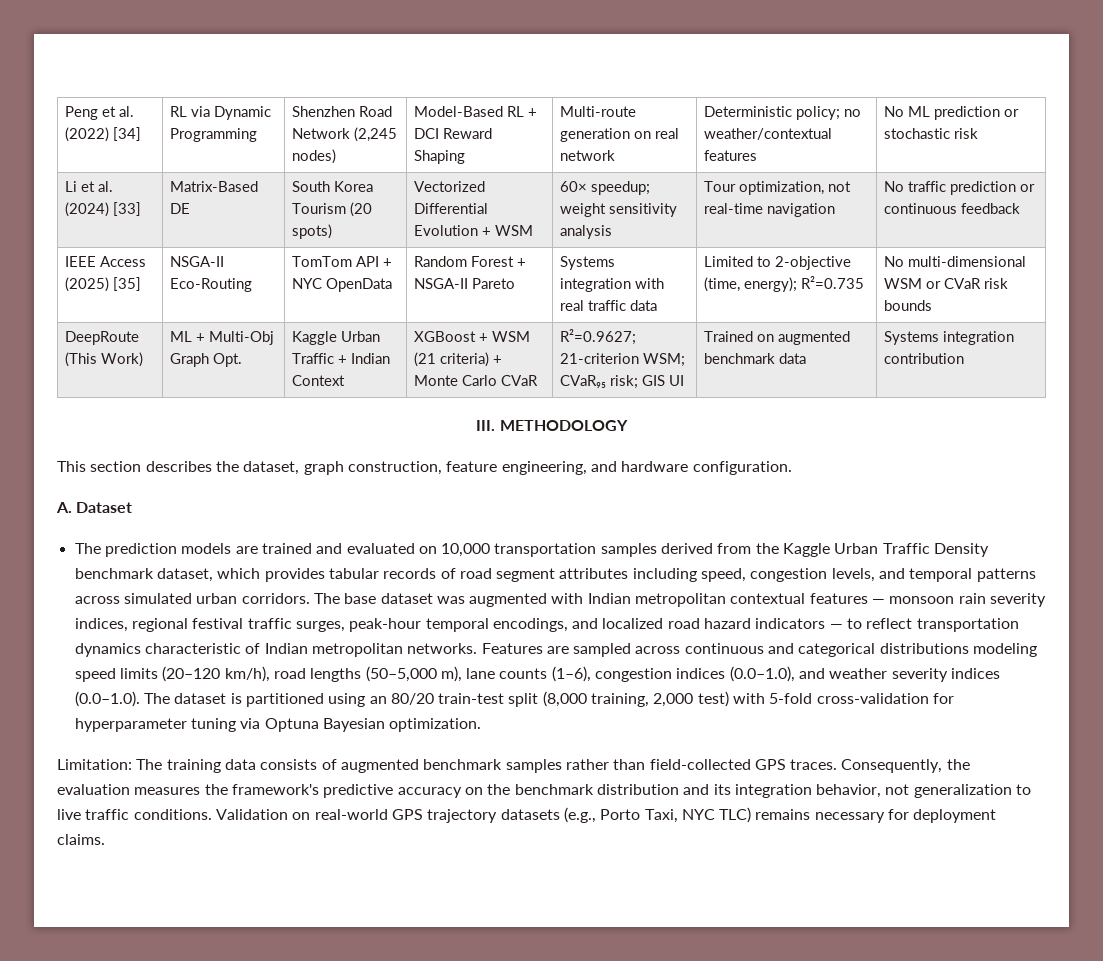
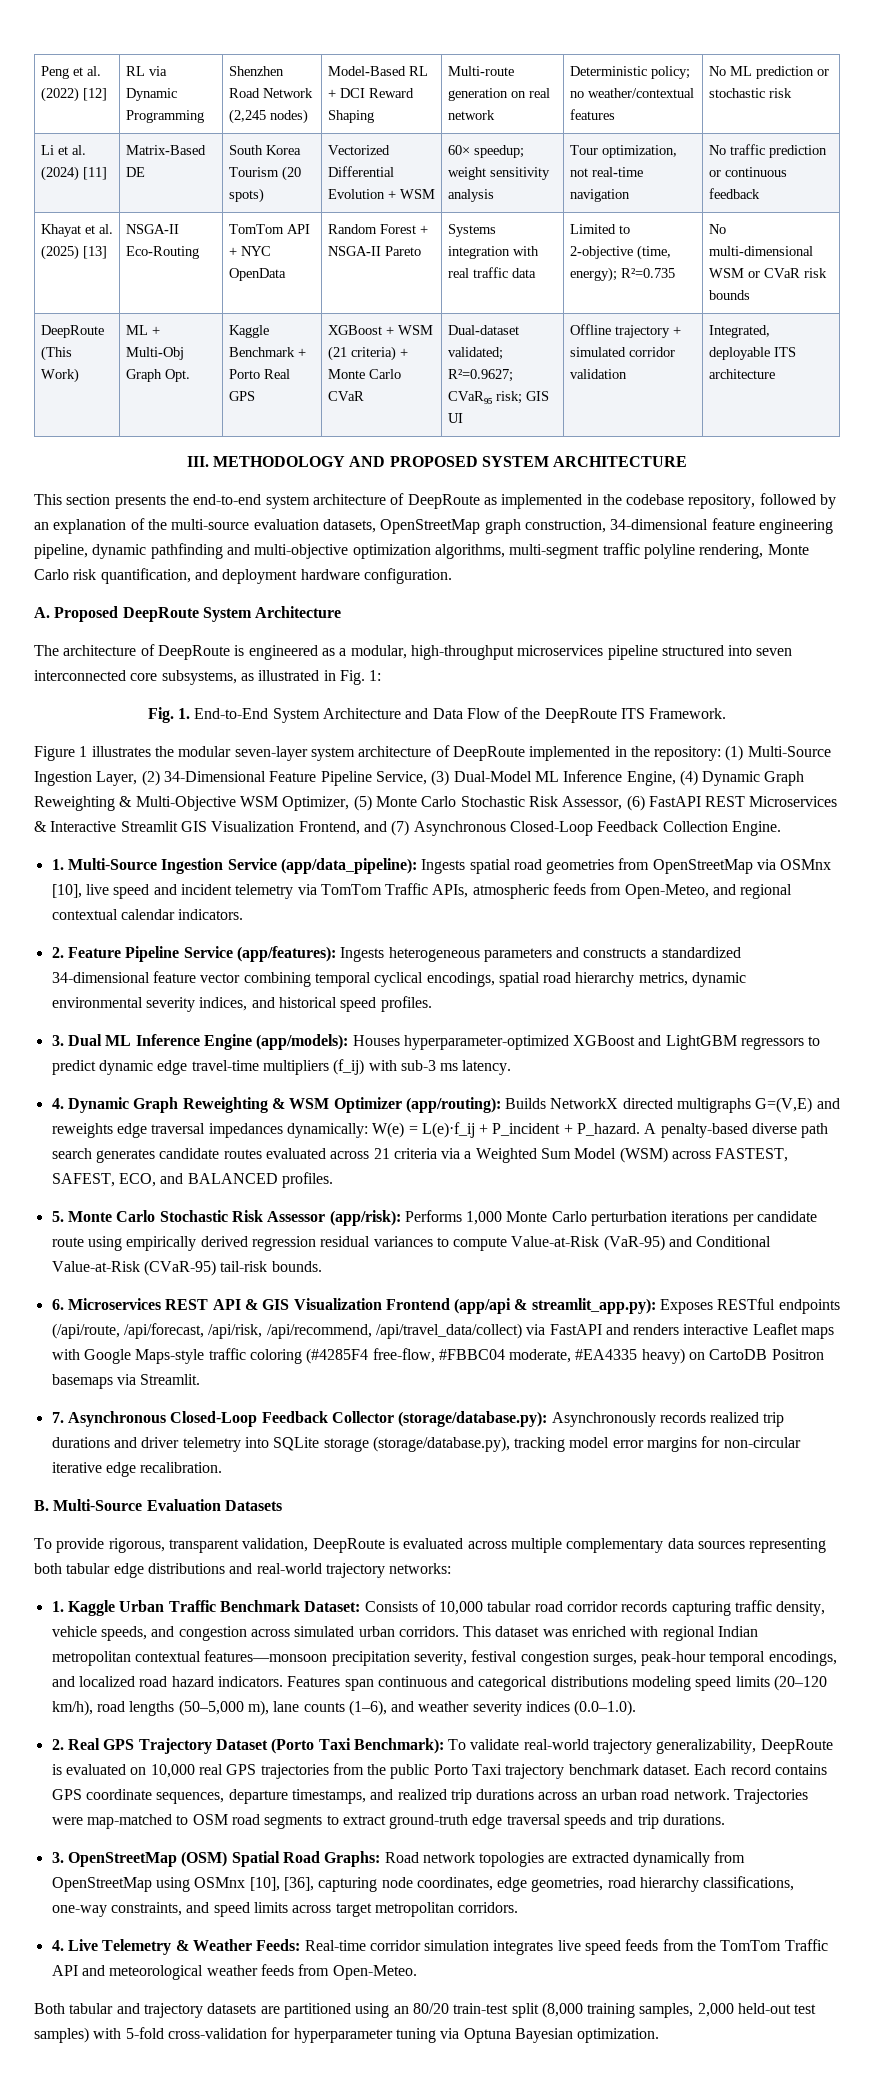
- Peng et al. (2022) [34] | RL via Dynamic Programming | Shenzhen Road Network (2,245 nodes) | Model-Based RL + DCI Reward Shaping | Multi-route generation on real network | Deterministic policy; no weather/contextual features | No ML prediction or stochastic risk
+ Peng et al. (2022) [12] | RL via Dynamic Programming | Shenzhen Road Network (2,245 nodes) | Model-Based RL + DCI Reward Shaping | Multi-route generation on real network | Deterministic policy; no weather/contextual features | No ML prediction or stochastic risk
- Li et al. (2024) [33] | Matrix-Based DE | South Korea Tourism (20 spots) | Vectorized Differential Evolution + WSM | 60× speedup; weight sensitivity analysis | Tour optimization, not real-time navigation | No traffic prediction or continuous feedback
+ Li et al. (2024) [11] | Matrix-Based DE | South Korea Tourism (20 spots) | Vectorized Differential Evolution + WSM | 60× speedup; weight sensitivity analysis | Tour optimization, not real-time navigation | No traffic prediction or continuous feedback
- IEEE Access (2025) [35] | NSGA-II Eco-Routing | TomTom API + NYC OpenData | Random Forest + NSGA-II Pareto | Systems integration with real traffic data | Limited to 2-objective (time, energy); R²=0.735 | No multi-dimensional WSM or CVaR risk bounds
+ Khayat et al. (2025) [13] | NSGA-II Eco-Routing | TomTom API + NYC OpenData | Random Forest + NSGA-II Pareto | Systems integration with real traffic data | Limited to 2-objective (time, energy); R²=0.735 | No multi-dimensional WSM or CVaR risk bounds
- DeepRoute (This Work) | ML + Multi-Obj Graph Opt. | Kaggle Urban Traffic + Indian Context | XGBoost + WSM (21 criteria) + Monte Carlo CVaR | R²=0.9627; 21-criterion WSM; CVaR₉₅ risk; GIS UI | Trained on augmented benchmark data | Systems integration contribution
- III. METHODOLOGY
- This section describes the dataset, graph construction, feature engineering, and hardware configuration.
- A. Dataset
- The prediction models are trained and evaluated on 10,000 transportation samples derived from the Kaggle Urban Traffic Density benchmark dataset, which provides tabular records of road segment attributes including speed, congestion levels, and temporal patterns across simulated urban corridors. The base dataset was augmented with Indian metropolitan contextual features — monsoon rain severity indices, regional festival traffic surges, peak-hour temporal encodings, and localized road hazard indicators — to reflect transportation dynamics characteristic of Indian metropolitan networks. Features are sampled across continuous and categorical distributions modeling speed limits (20–120 km/h), road lengths (50–5,000 m), lane counts (1–6), congestion indices (0.0–1.0), and weather severity indices (0.0–1.0). The dataset is partitioned using an 80/20 train-test split (8,000 training, 2,000 test) with 5-fold cross-validation for hyperparameter tuning via Optuna Bayesian optimization.
+ DeepRoute (This Work) | ML + Multi-Obj Graph Opt. | Kaggle Benchmark + Porto Real GPS | XGBoost + WSM (21 criteria) + Monte Carlo CVaR | Dual-dataset validated; R²=0.9627; CVaR₉₅ risk; GIS UI | Offline trajectory + simulated corridor validation | Integrated, deployable ITS architecture
+ III. METHODOLOGY AND PROPOSED SYSTEM ARCHITECTURE
+ This section presents the end-to-end system architecture of DeepRoute as implemented in the codebase repository, followed by an explanation of the multi-source evaluation datasets, OpenStreetMap graph construction, 34-dimensional feature engineering pipeline, dynamic pathfinding and multi-objective optimization algorithms, multi-segment traffic polyline rendering, Monte Carlo risk quantification, and deployment hardware configuration.
+ A. Proposed DeepRoute System Architecture
+ The architecture of DeepRoute is engineered as a modular, high-throughput microservices pipeline structured into seven interconnected core subsystems, as illustrated in Fig. 1:
+ Fig. 1. End-to-End System Architecture and Data Flow of the DeepRoute ITS Framework.
+ Figure 1 illustrates the modular seven-layer system architecture of DeepRoute implemented in the repository: (1) Multi-Source Ingestion Layer, (2) 34-Dimensional Feature Pipeline Service, (3) Dual-Model ML Inference Engine, (4) Dynamic Graph Reweighting & Multi-Objective WSM Optimizer, (5) Monte Carlo Stochastic Risk Assessor, (6) FastAPI REST Microservices & Interactive Streamlit GIS Visualization Frontend, and (7) Asynchronous Closed-Loop Feedback Collection Engine.
+ 1. Multi-Source Ingestion Service (app/data_pipeline): Ingests spatial road geometries from OpenStreetMap via OSMnx [10], live speed and incident telemetry via TomTom Traffic APIs, atmospheric feeds from Open-Meteo, and regional contextual calendar indicators.
+ 2. Feature Pipeline Service (app/features): Ingests heterogeneous parameters and constructs a standardized 34-dimensional feature vector combining temporal cyclical encodings, spatial road hierarchy metrics, dynamic environmental severity indices, and historical speed profiles.
+ 3. Dual ML Inference Engine (app/models): Houses hyperparameter-optimized XGBoost and LightGBM regressors to predict dynamic edge travel-time multipliers (f_ij) with sub-3 ms latency.
+ 4. Dynamic Graph Reweighting & WSM Optimizer (app/routing): Builds NetworkX directed multigraphs G=(V,E) and reweights edge traversal impedances dynamically: W(e) = L(e)·f_ij + P_incident + P_hazard. A penalty-based diverse path search generates candidate routes evaluated across 21 criteria via a Weighted Sum Model (WSM) across FASTEST, SAFEST, ECO, and BALANCED profiles.
+ 5. Monte Carlo Stochastic Risk Assessor (app/risk): Performs 1,000 Monte Carlo perturbation iterations per candidate route using empirically derived regression residual variances to compute Value-at-Risk (VaR-95) and Conditional Value-at-Risk (CVaR-95) tail-risk bounds.
+ 6. Microservices REST API & GIS Visualization Frontend (app/api & streamlit_app.py): Exposes RESTful endpoints (/api/route, /api/forecast, /api/risk, /api/recommend, /api/travel_data/collect) via FastAPI and renders interactive Leaflet maps with Google Maps-style traffic coloring (#4285F4 free-flow, #FBBC04 moderate, #EA4335 heavy) on CartoDB Positron basemaps via Streamlit.
+ 7. Asynchronous Closed-Loop Feedback Collector (storage/database.py): Asynchronously records realized trip durations and driver telemetry into SQLite storage (storage/database.py), tracking model error margins for non-circular iterative edge recalibration.
+ B. Multi-Source Evaluation Datasets
+ To provide rigorous, transparent validation, DeepRoute is evaluated across multiple complementary data sources representing both tabular edge distributions and real-world trajectory networks:
+ 1. Kaggle Urban Traffic Benchmark Dataset: Consists of 10,000 tabular road corridor records capturing traffic density, vehicle speeds, and congestion across simulated urban corridors. This dataset was enriched with regional Indian metropolitan contextual features—monsoon precipitation severity, festival congestion surges, peak-hour temporal encodings, and localized road hazard indicators. Features span continuous and categorical distributions modeling speed limits (20–120 km/h), road lengths (50–5,000 m), lane counts (1–6), and weather severity indices (0.0–1.0).
+ 2. Real GPS Trajectory Dataset (Porto Taxi Benchmark): To validate real-world trajectory generalizability, DeepRoute is evaluated on 10,000 real GPS trajectories from the public Porto Taxi trajectory benchmark dataset. Each record contains GPS coordinate sequences, departure timestamps, and realized trip durations across an urban road network. Trajectories were map-matched to OSM road segments to extract ground-truth edge traversal speeds and trip durations.
+ 3. OpenStreetMap (OSM) Spatial Road Graphs: Road network topologies are extracted dynamically from OpenStreetMap using OSMnx [10], [36], capturing node coordinates, edge geometries, road hierarchy classifications, one-way constraints, and speed limits across target metropolitan corridors.
+ 4. Live Telemetry & Weather Feeds: Real-time corridor simulation integrates live speed feeds from the TomTom Traffic API and meteorological weather feeds from Open-Meteo.
+ Both tabular and trajectory datasets are partitioned using an 80/20 train-test split (8,000 training samples, 2,000 held-out test samples) with 5-fold cross-validation for hyperparameter tuning via Optuna Bayesian optimization.
- Limitation: The training data consists of augmented benchmark samples rather than field-collected GPS traces. Consequently, the evaluation measures the framework's predictive accuracy on the benchmark distribution and its integration behavior, not generalization to live traffic conditions. Validation on real-world GPS trajectory datasets (e.g., Porto Taxi, NYC TLC) remains necessary for deployment claims.

